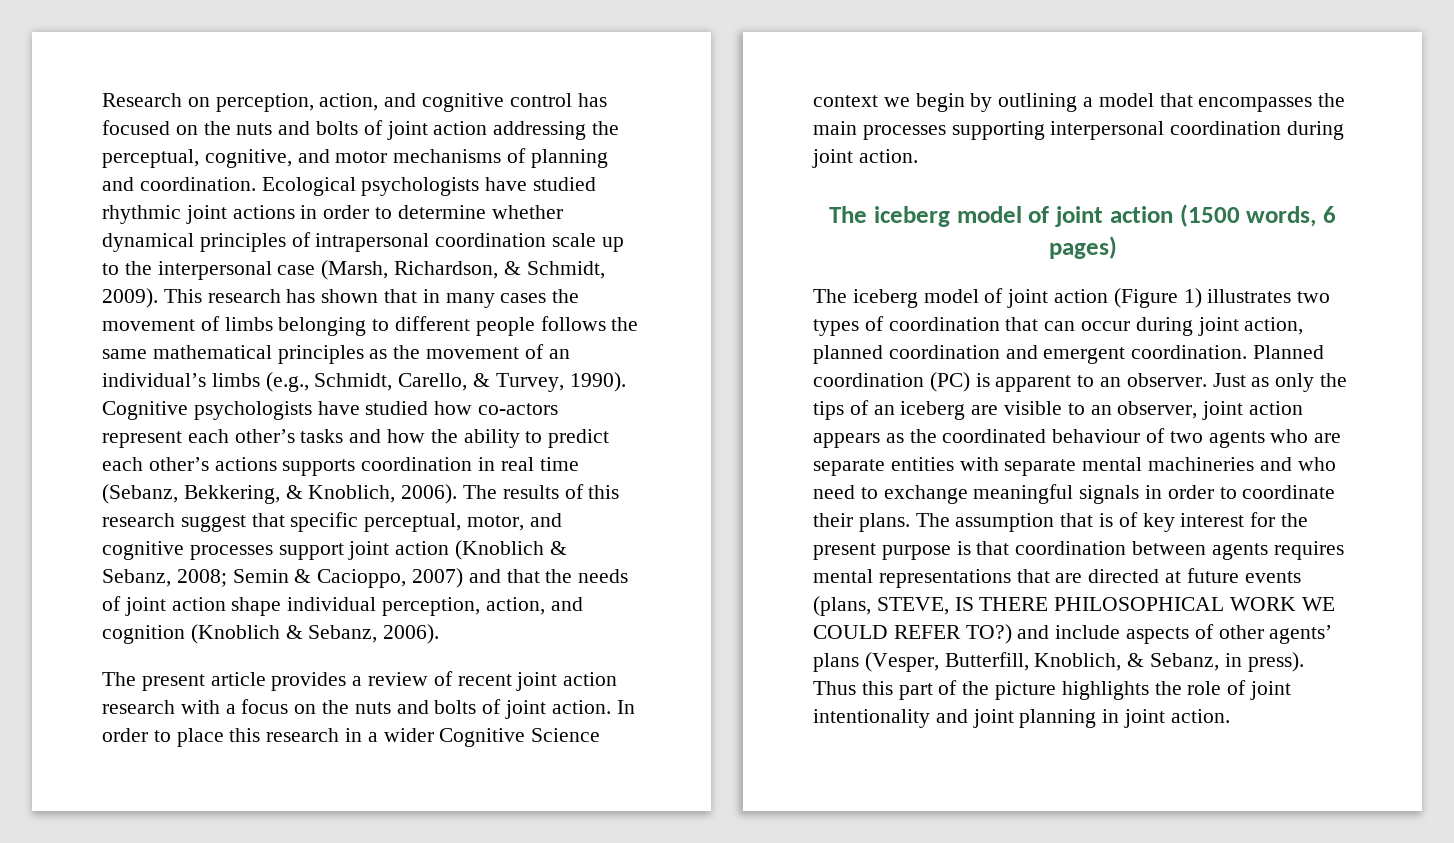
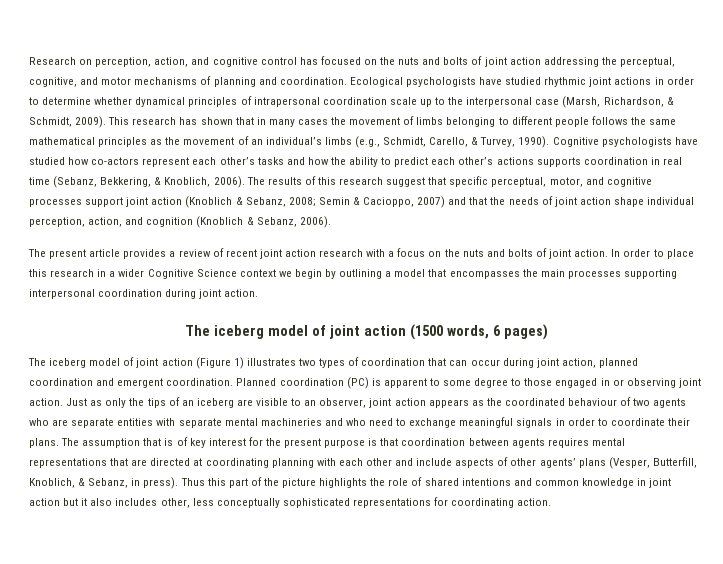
- Planned coordination (PC) is apparent to an observer.
+ Planned coordination (PC) is apparent to some degree to those engaged in or observing joint action.
- The assumption that is of key interest for the present purpose is that coordination between agents requires mental representations that are directed at future events (plans, STEVE, IS THERE PHILOSOPHICAL WORK WE COULD REFER TO?) and include aspects of other agents’ plans (Vesper, Butterfill, Knoblich, & Sebanz, in press).
+ The assumption that is of key interest for the present purpose is that coordination between agents requires mental representations that are directed at coordinating planning with each other and include aspects of other agents’ plans (Vesper, Butterfill, Knoblich, & Sebanz, in press).
- Thus this part of the picture highlights the role of joint intentionality and joint planning in joint action.
+ Thus this part of the picture highlights the role of shared intentions and common knowledge in joint action but it also includes other, less conceptually sophisticated representations for coordinating action.

